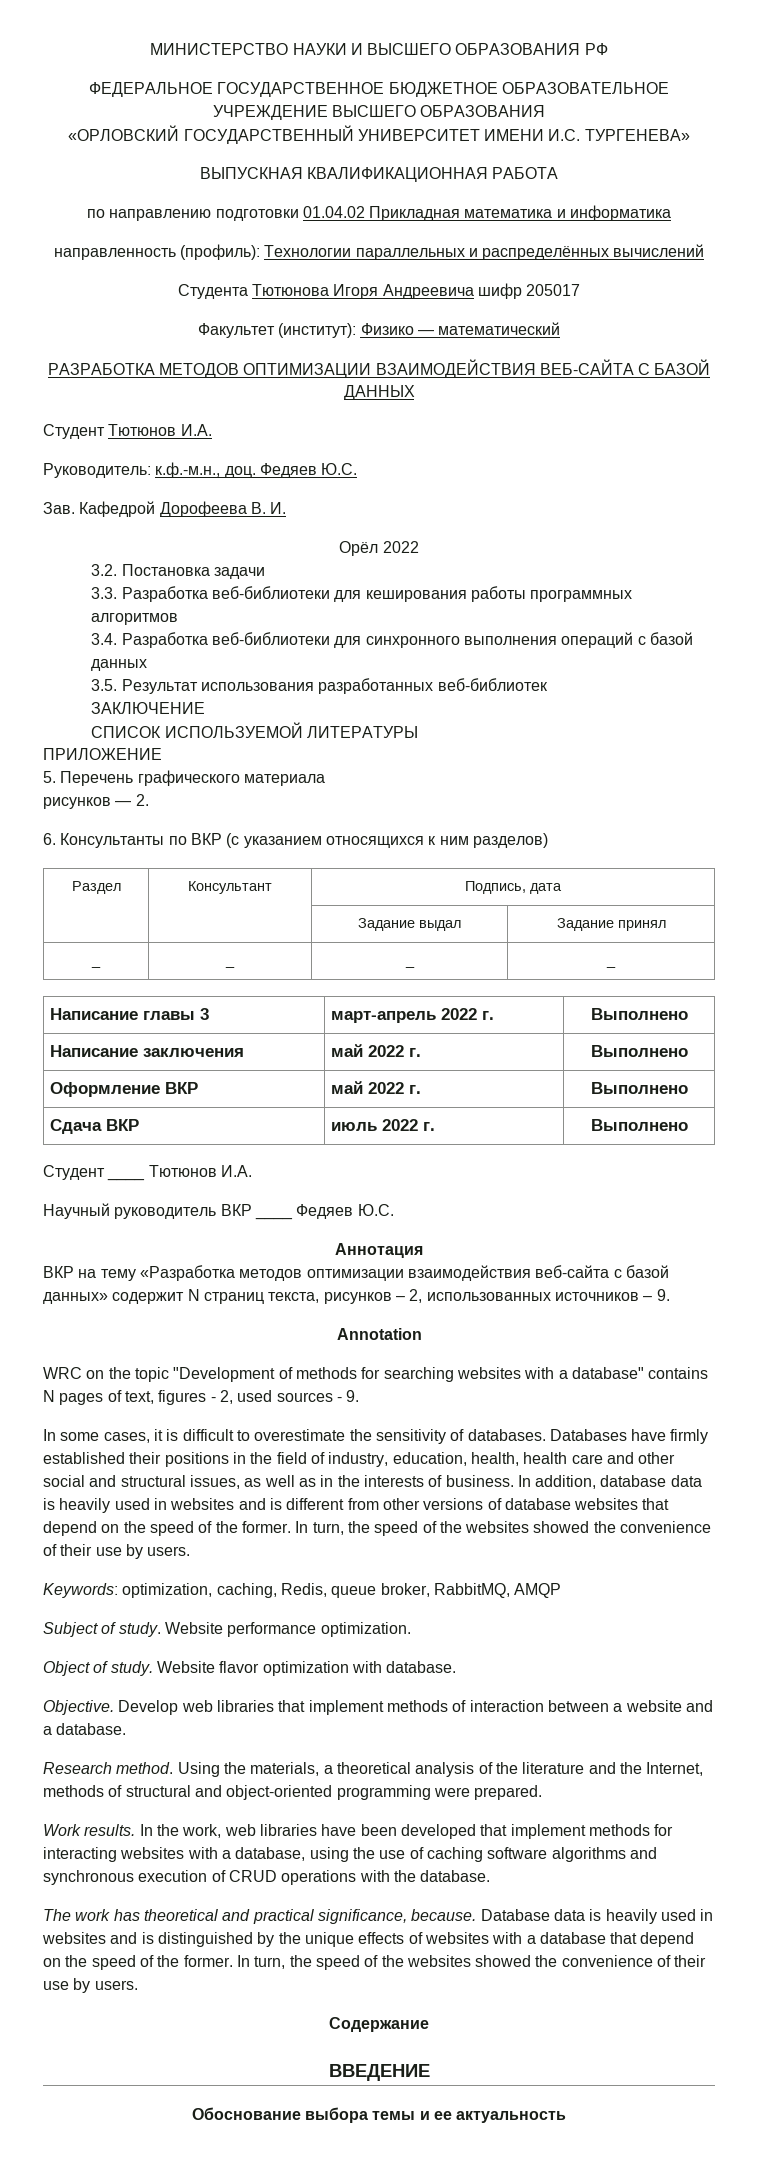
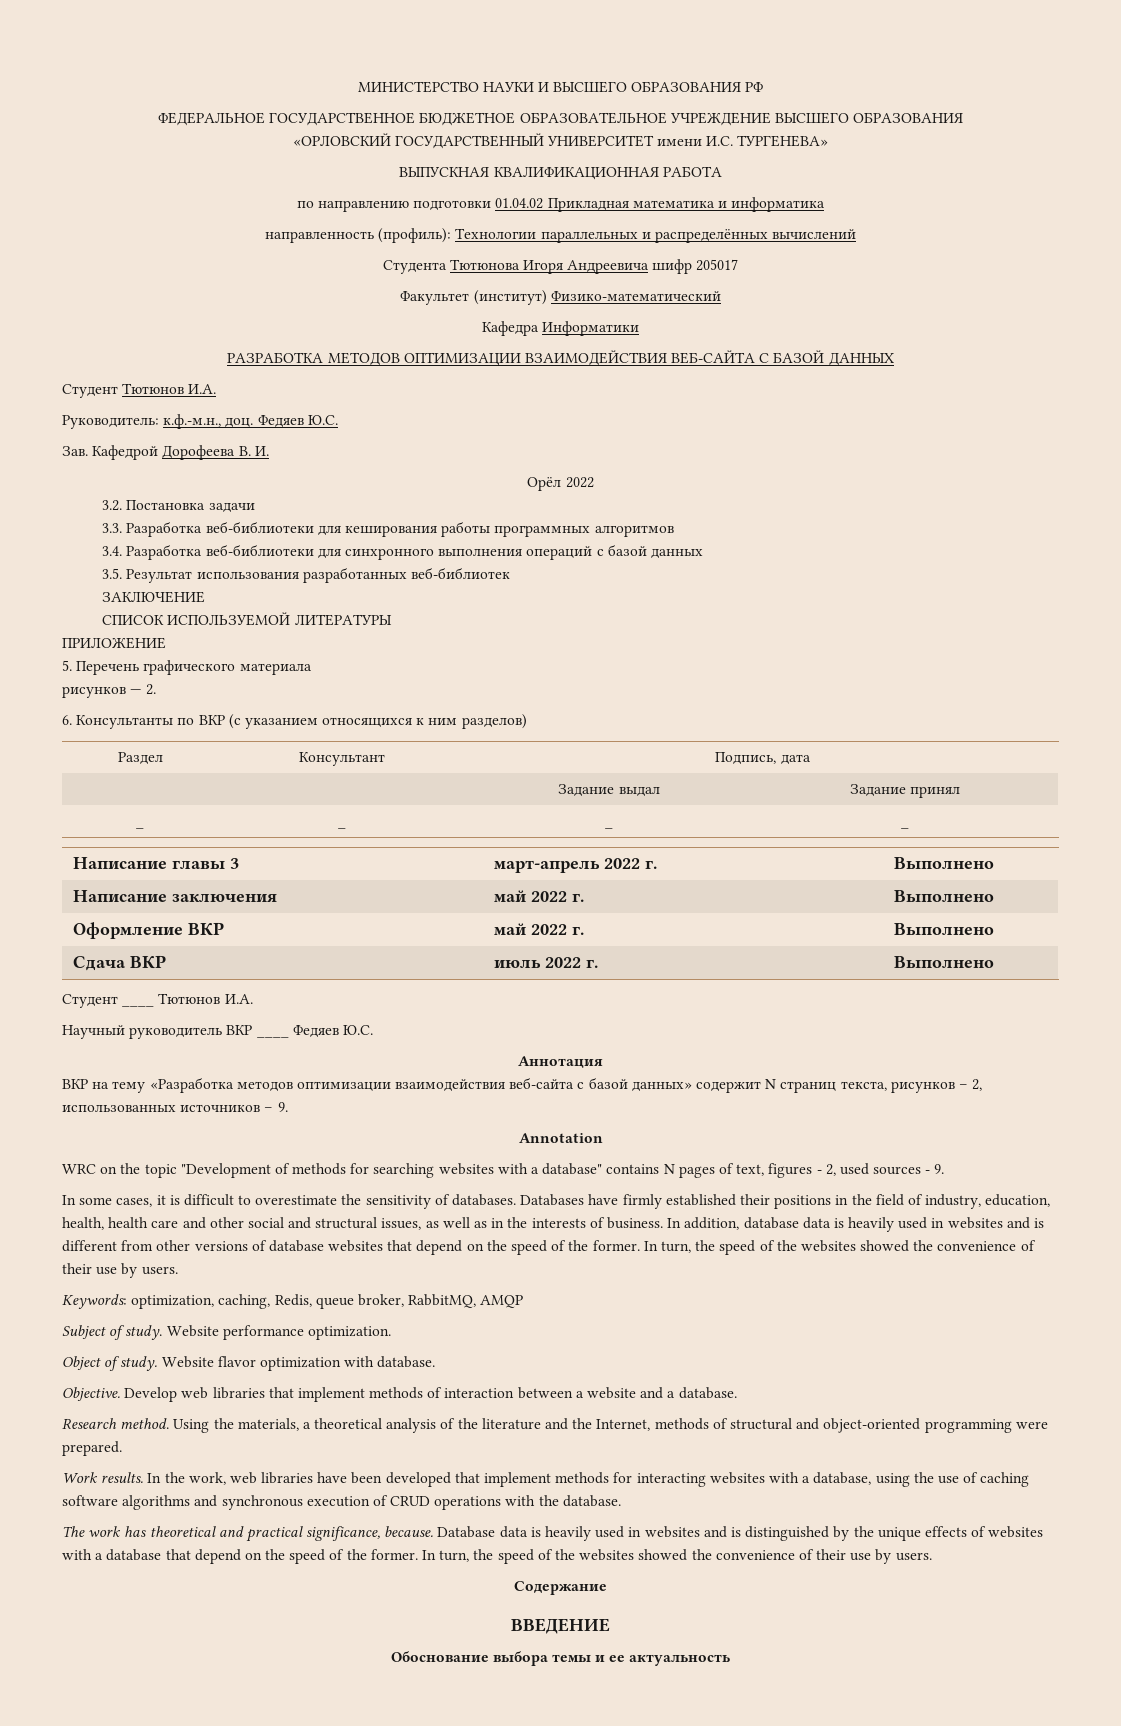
- «ОРЛОВСКИЙ ГОСУДАРСТВЕННЫЙ УНИВЕРСИТЕТ ИМЕНИ И.С. ТУРГЕНЕВА»
+ «ОРЛОВСКИЙ ГОСУДАРСТВЕННЫЙ УНИВЕРСИТЕТ имени И.С. ТУРГЕНЕВА»
- Факультет (институт): Физико — математический
+ Факультет (институт) Физико-математический
+ Кафедра Информатики

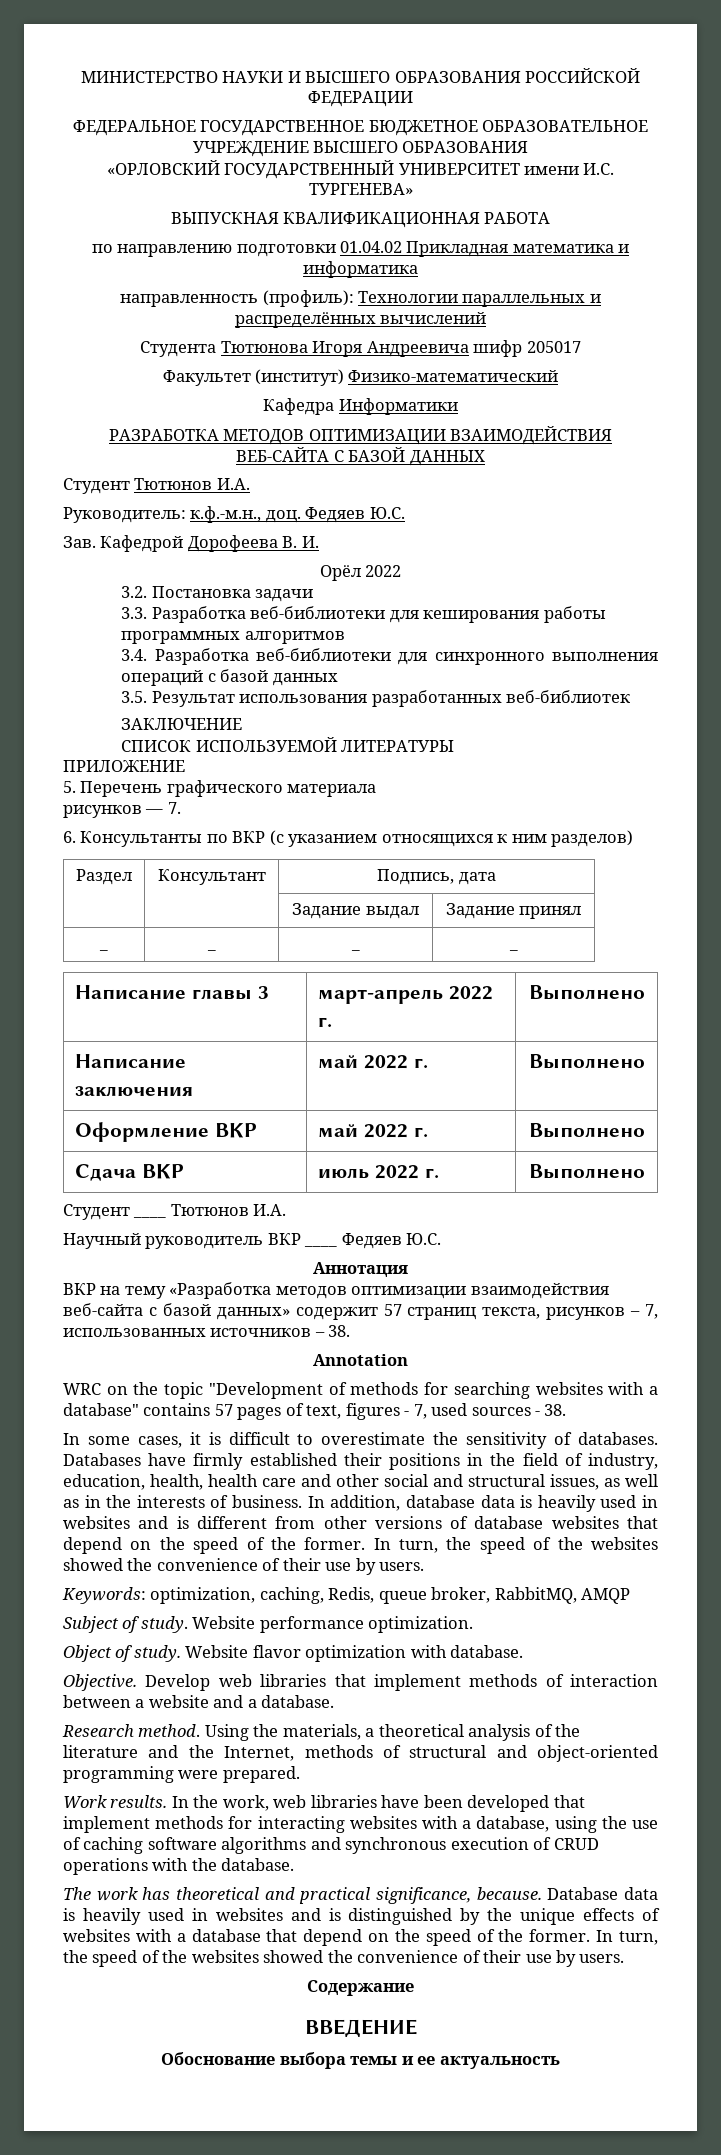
- МИНИСТЕРСТВО НАУКИ И ВЫСШЕГО ОБРАЗОВАНИЯ РФ
+ МИНИСТЕРСТВО НАУКИ И ВЫСШЕГО ОБРАЗОВАНИЯ РОССИЙСКОЙ ФЕДЕРАЦИИ
- рисунков — 2.
+ рисунков — 7.
- ВКР на тему «Разработка методов оптимизации взаимодействия веб-сайта с базой данных» содержит N страниц текста, рисунков – 2, использованных источников – 9.
+ ВКР на тему «Разработка методов оптимизации взаимодействия веб-сайта с базой данных» содержит 57 страниц текста, рисунков – 7, использованных источников – 38.
- WRC on the topic "Development of methods for searching websites with a database" contains N pages of text, figures - 2, used sources - 9.
+ WRC on the topic "Development of methods for searching websites with a database" contains 57 pages of text, figures - 7, used sources - 38.

